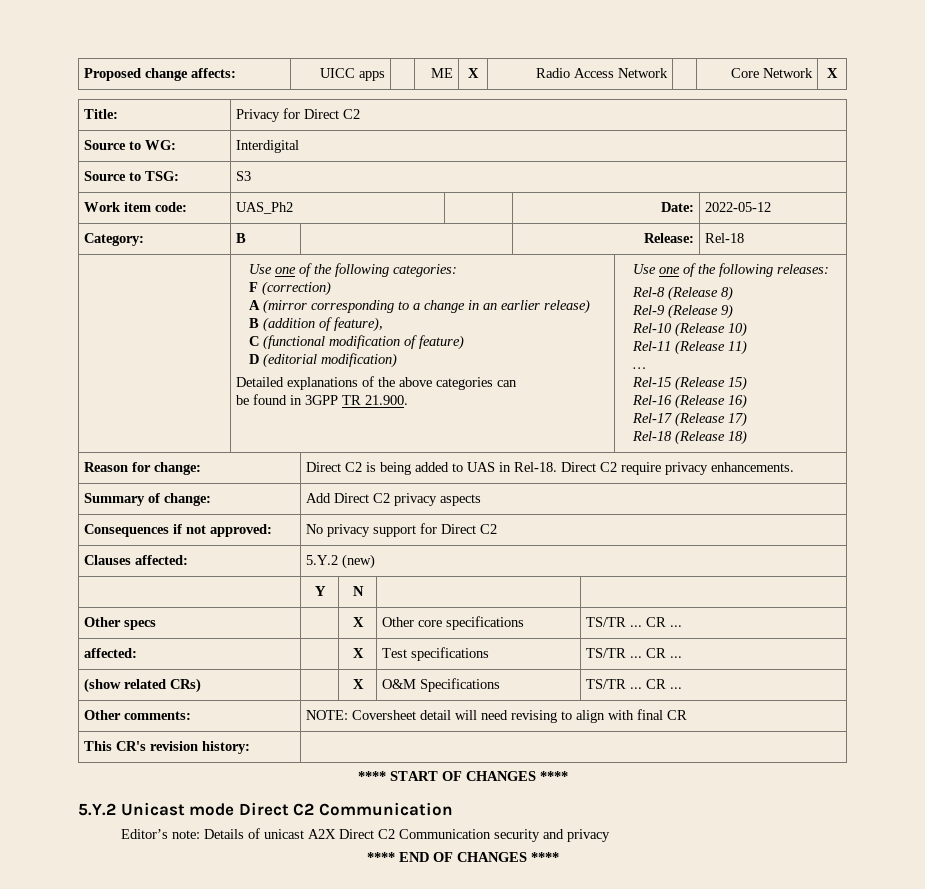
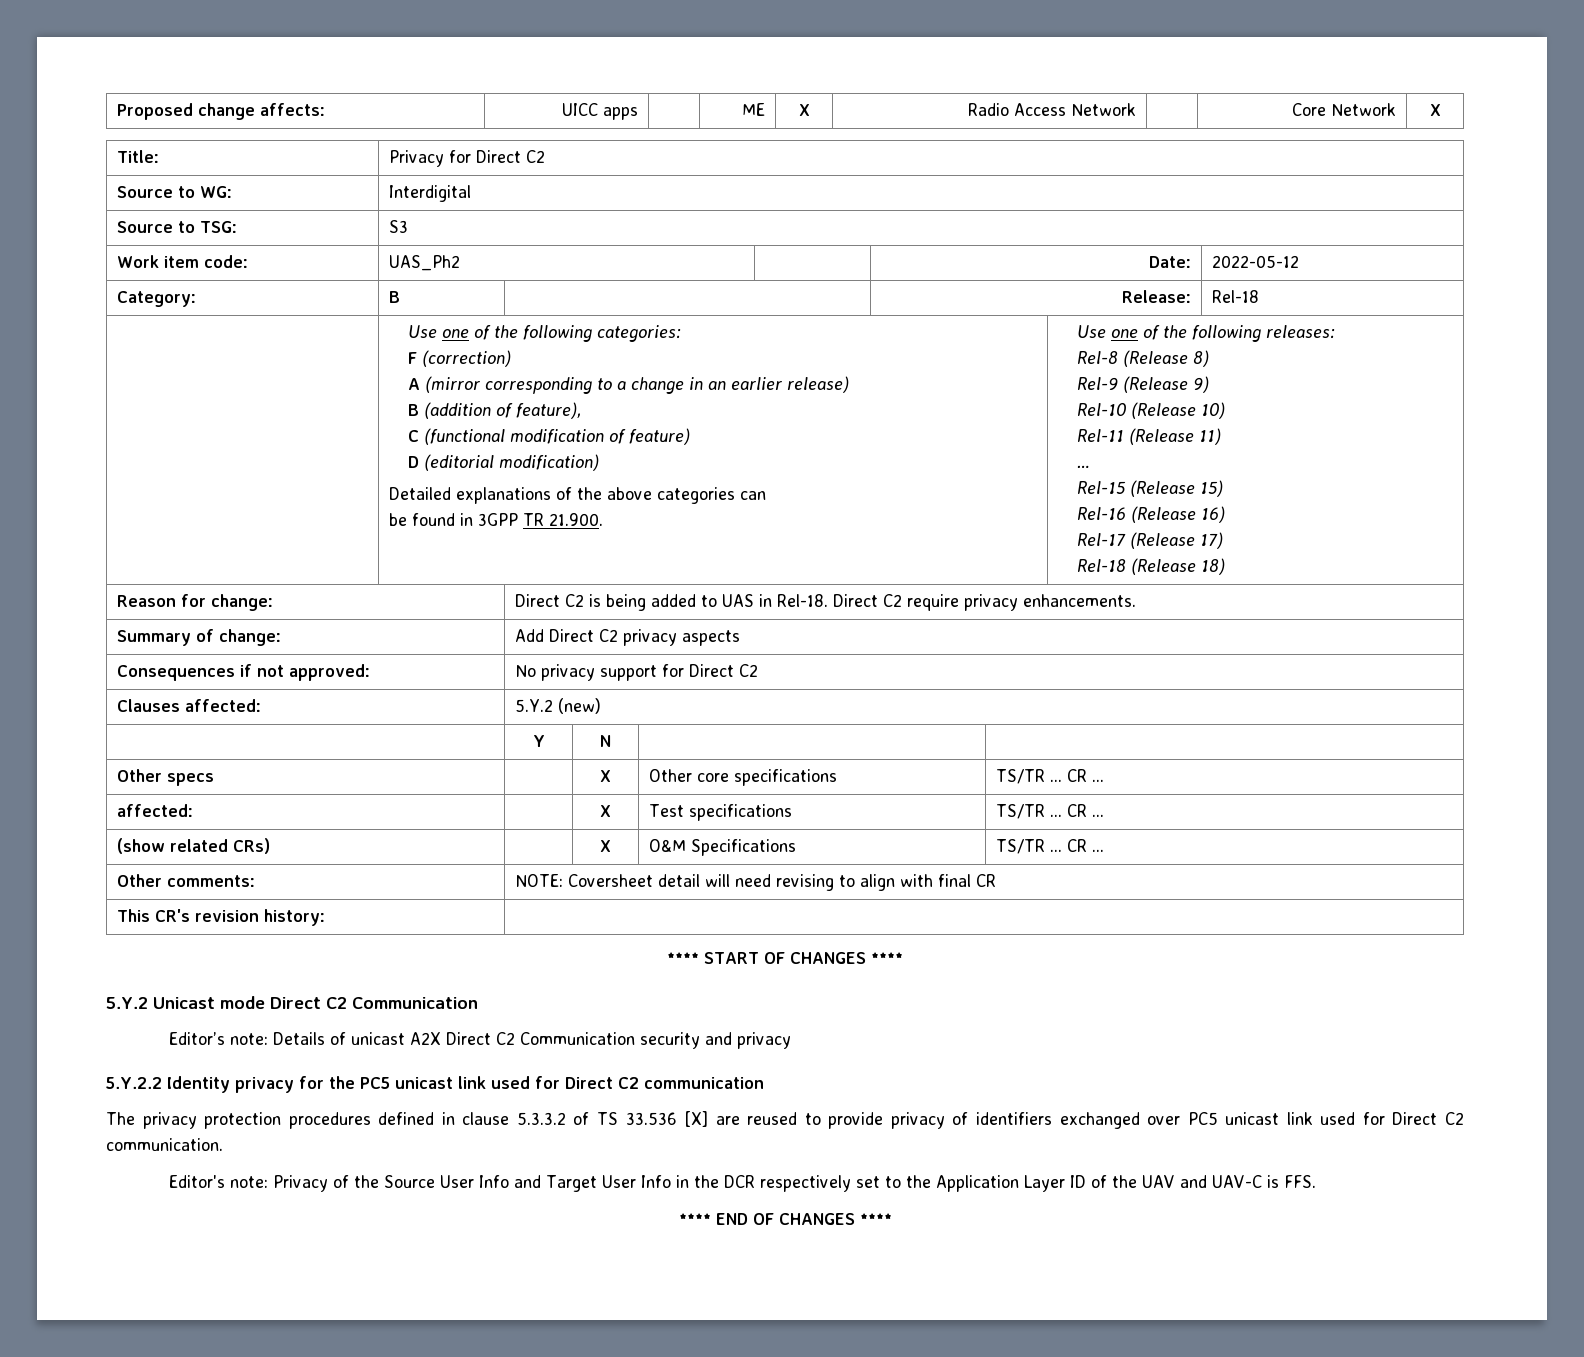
+ 5.Y.2.2 Identity privacy for the PC5 unicast link used for Direct C2 communication
+ The privacy protection procedures defined in clause 5.3.3.2 of TS 33.536 [X] are reused to provide privacy of identifiers exchanged over PC5 unicast link used for Direct C2 communication.
+ Editor's note: Privacy of the Source User Info and Target User Info in the DCR respectively set to the Application Layer ID of the UAV and UAV-C is FFS.

